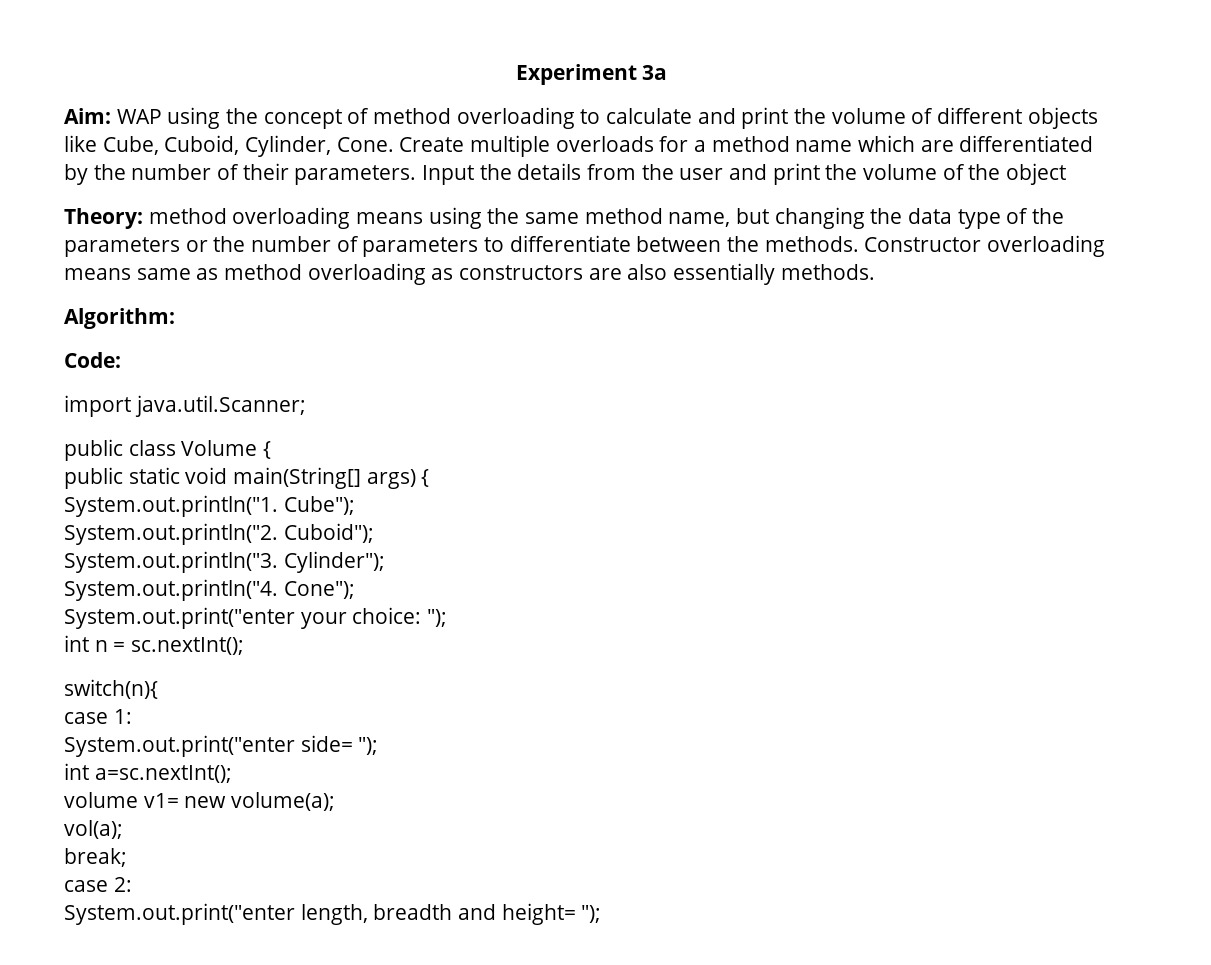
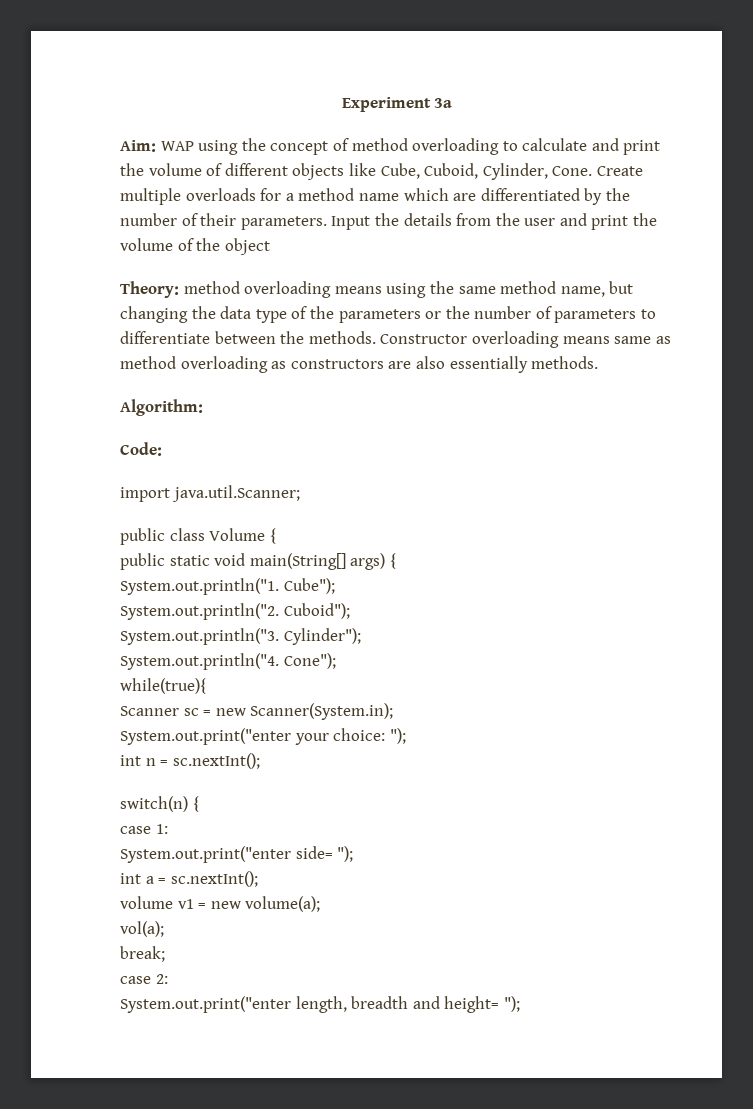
+ while(true){
+ Scanner sc = new Scanner(System.in);
- switch(n){
+ switch(n) {
- int a=sc.nextInt();
- volume v1= new volume(a);
+ int a = sc.nextInt();
+ volume v1 = new volume(a);

